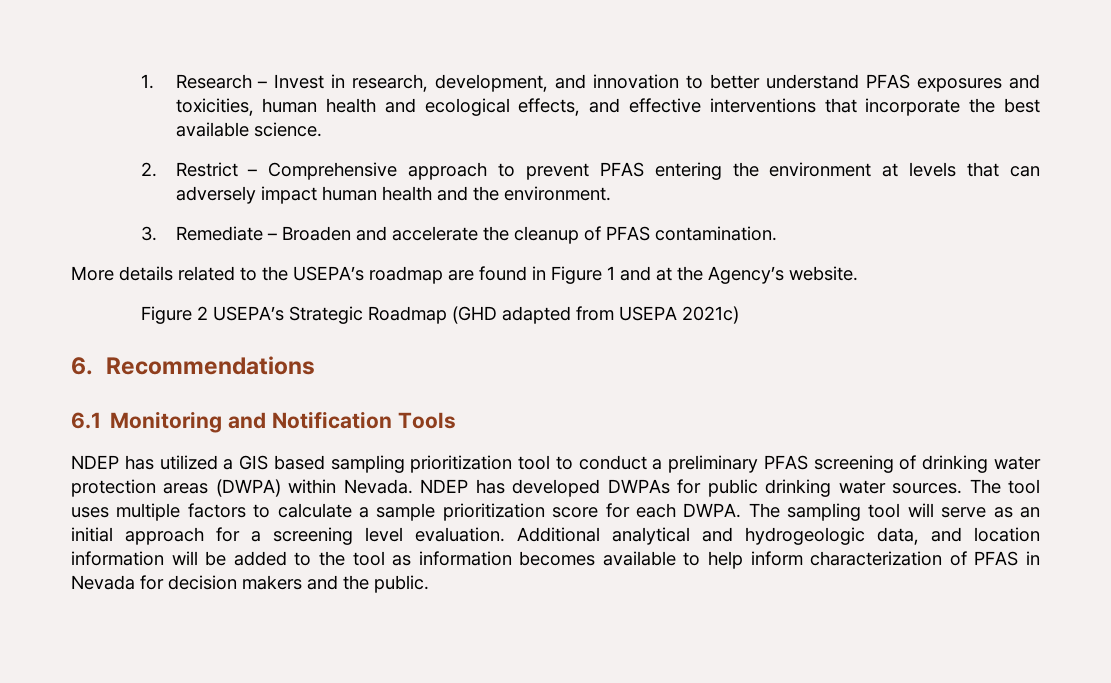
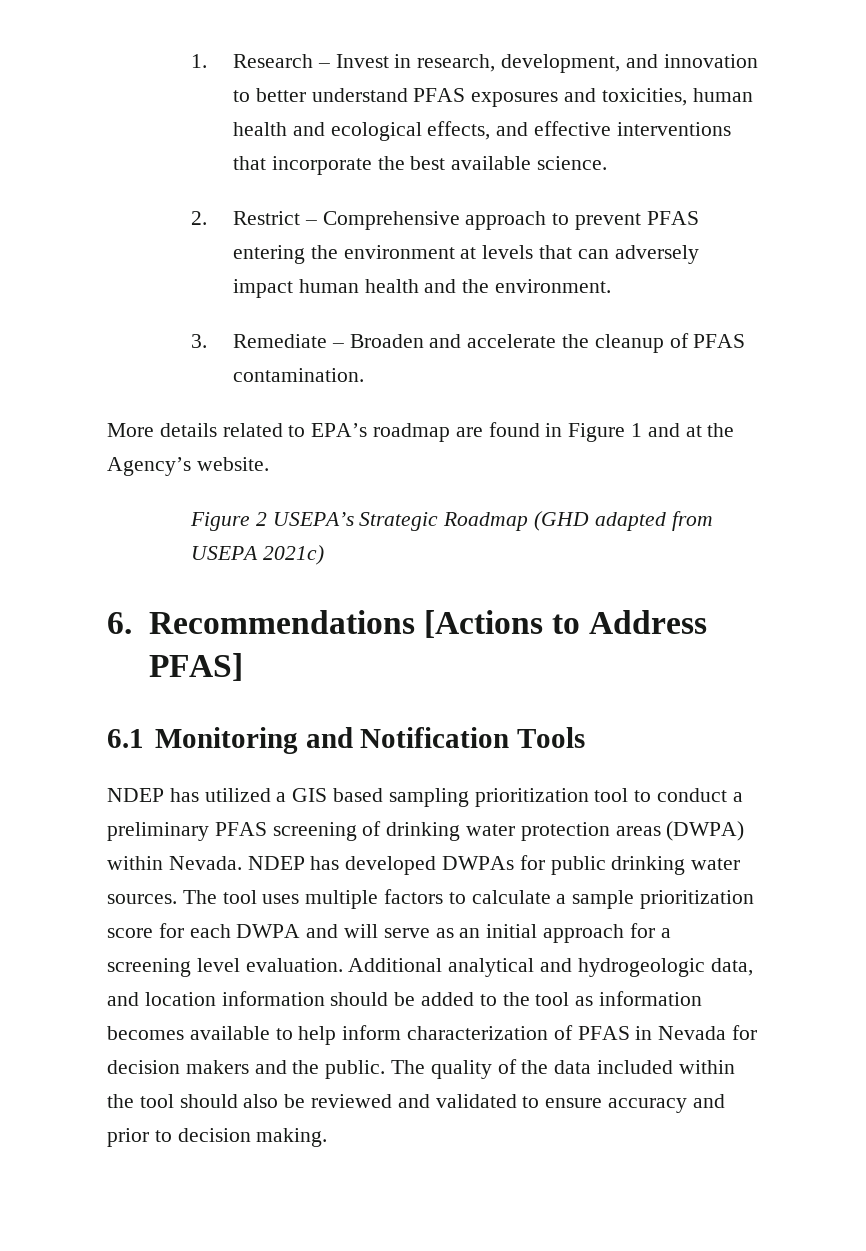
- More details related to the USEPA’s roadmap are found in Figure 1 and at the Agency’s website.
+ More details related to EPA’s roadmap are found in Figure 1 and at the Agency’s website.
- 6. Recommendations
+ 6. Recommendations [Actions to Address PFAS]
- The tool uses multiple factors to calculate a sample prioritization score for each DWPA. The sampling tool will serve as an initial approach for a screening level evaluation.
+ The tool uses multiple factors to calculate a sample prioritization score for each DWPA and will serve as an initial approach for a screening level evaluation.
- Additional analytical and hydrogeologic data, and location information will be added to the tool as information becomes available to help inform characterization of PFAS in Nevada for decision makers and the public.
+ Additional analytical and hydrogeologic data, and location information should be added to the tool as information becomes available to help inform characterization of PFAS in Nevada for decision makers and the public.
+ The quality of the data included within the tool should also be reviewed and validated to ensure accuracy and prior to decision making.

